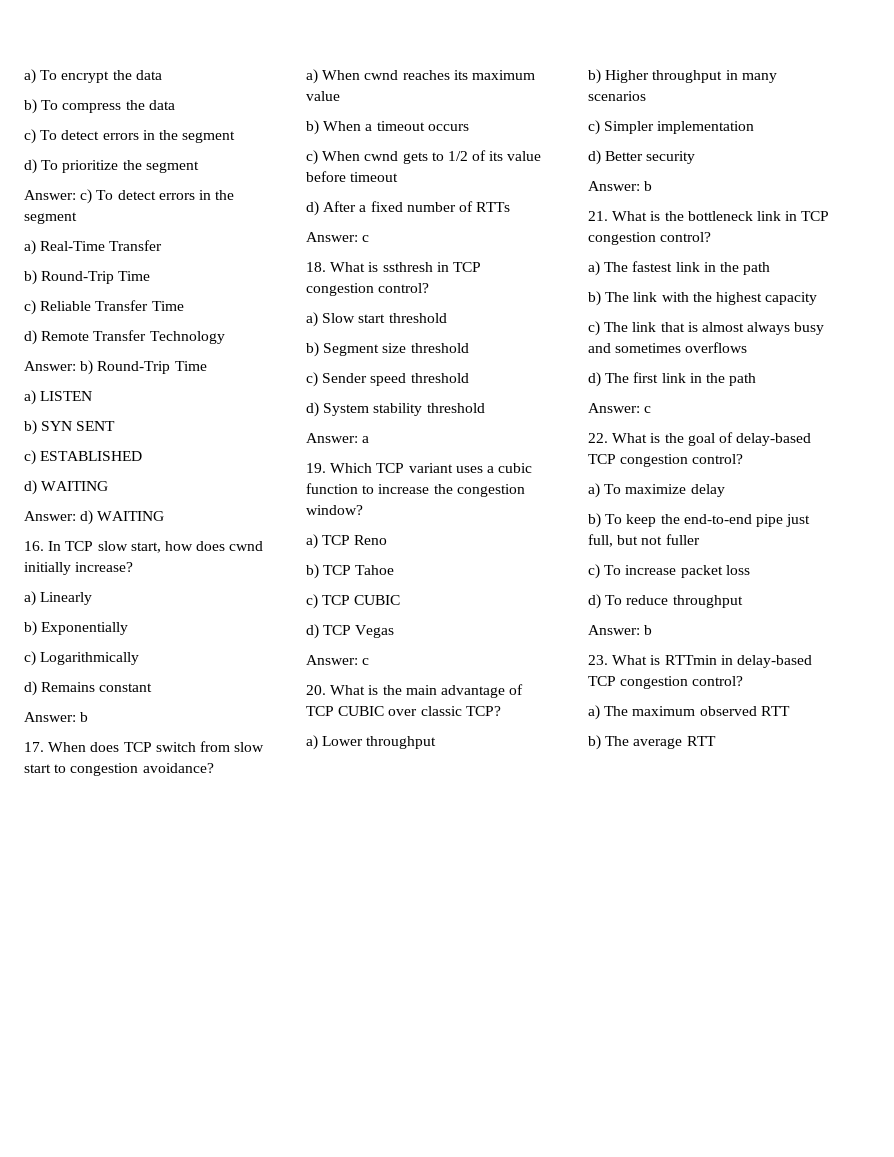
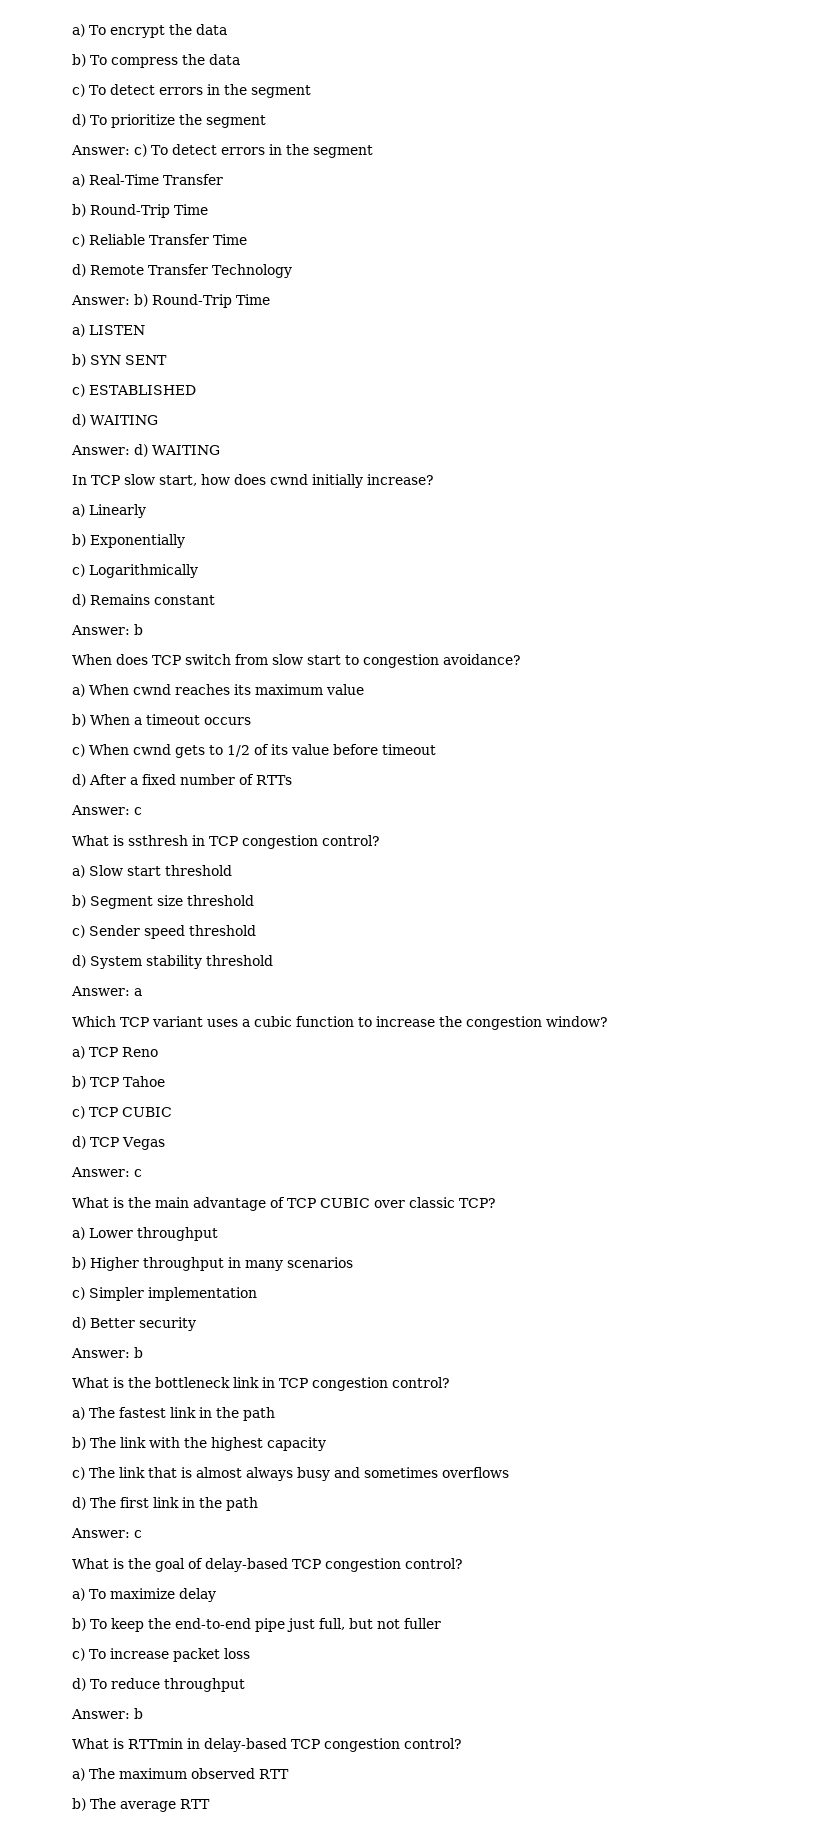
- 16. In TCP slow start, how does cwnd initially increase?
+ In TCP slow start, how does cwnd initially increase?
- 17. When does TCP switch from slow start to congestion avoidance?
+ When does TCP switch from slow start to congestion avoidance?
- 18. What is ssthresh in TCP congestion control?
+ What is ssthresh in TCP congestion control?
- 19. Which TCP variant uses a cubic function to increase the congestion window?
+ Which TCP variant uses a cubic function to increase the congestion window?
- 20. What is the main advantage of TCP CUBIC over classic TCP?
+ What is the main advantage of TCP CUBIC over classic TCP?
- 21. What is the bottleneck link in TCP congestion control?
+ What is the bottleneck link in TCP congestion control?
- 22. What is the goal of delay-based TCP congestion control?
+ What is the goal of delay-based TCP congestion control?
- 23. What is RTTmin in delay-based TCP congestion control?
+ What is RTTmin in delay-based TCP congestion control?

